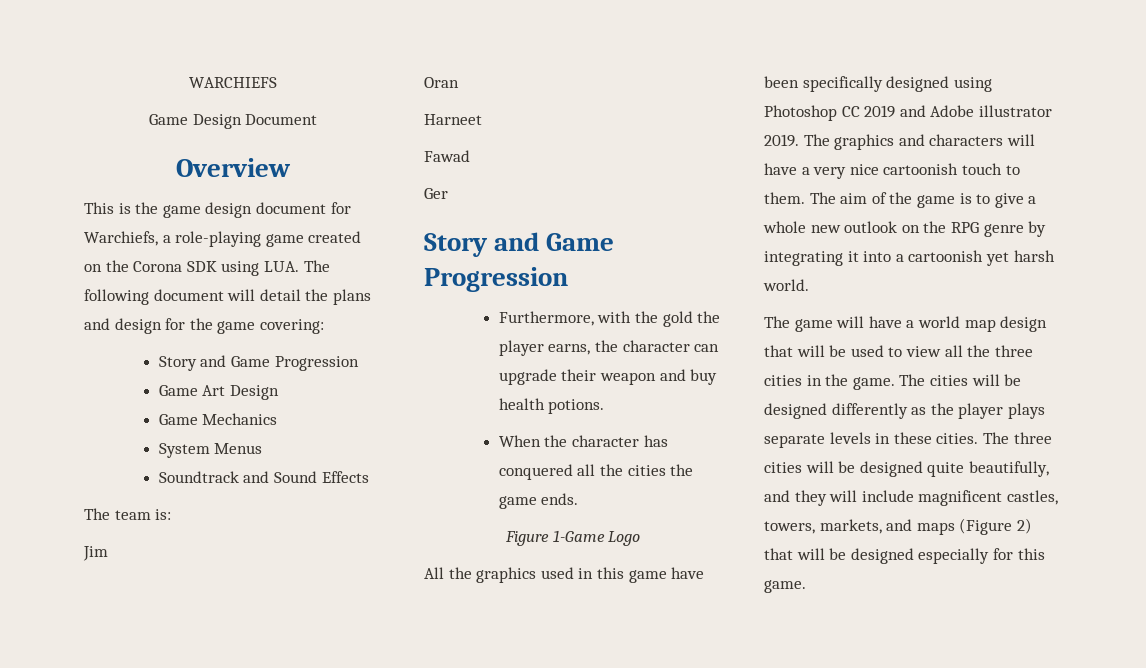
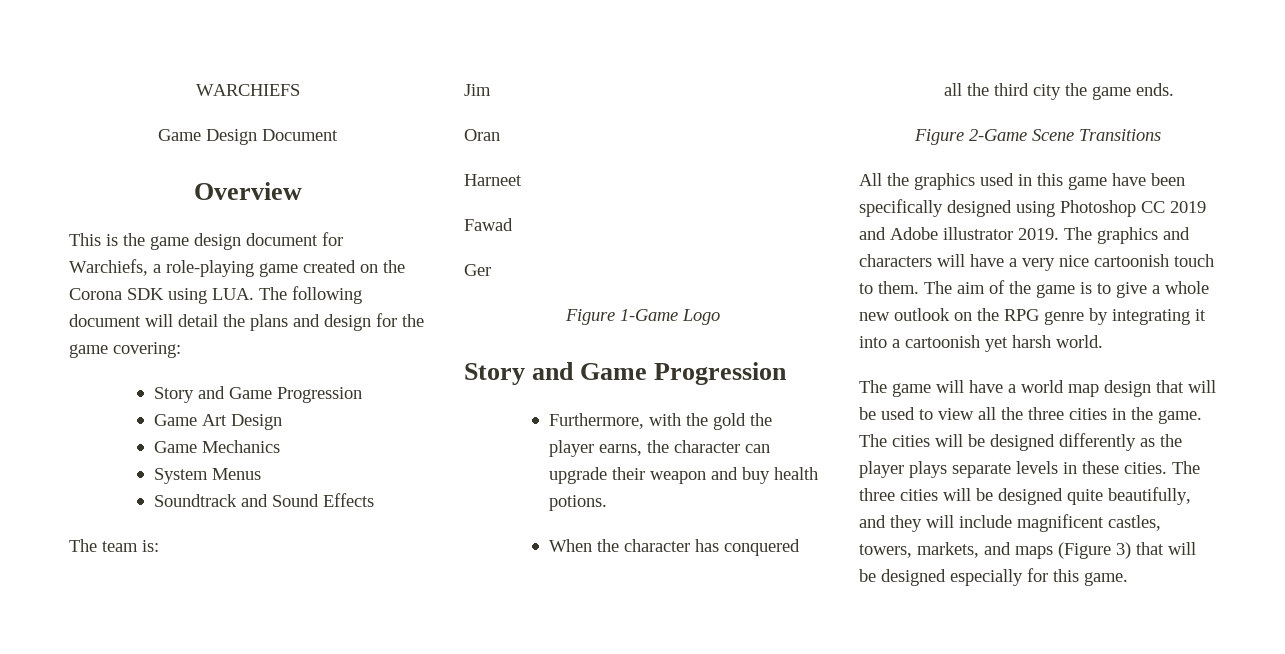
+ Figure 1-Game Logo
- When the character has conquered all the cities the game ends.
+ When the character has conquered all the third city the game ends.
- Figure 1-Game Logo
+ Figure 2-Game Scene Transitions
- The three cities will be designed quite beautifully, and they will include magnificent castles, towers, markets, and maps (Figure 2) that will be designed especially for this game.
+ The three cities will be designed quite beautifully, and they will include magnificent castles, towers, markets, and maps (Figure 3) that will be designed especially for this game.

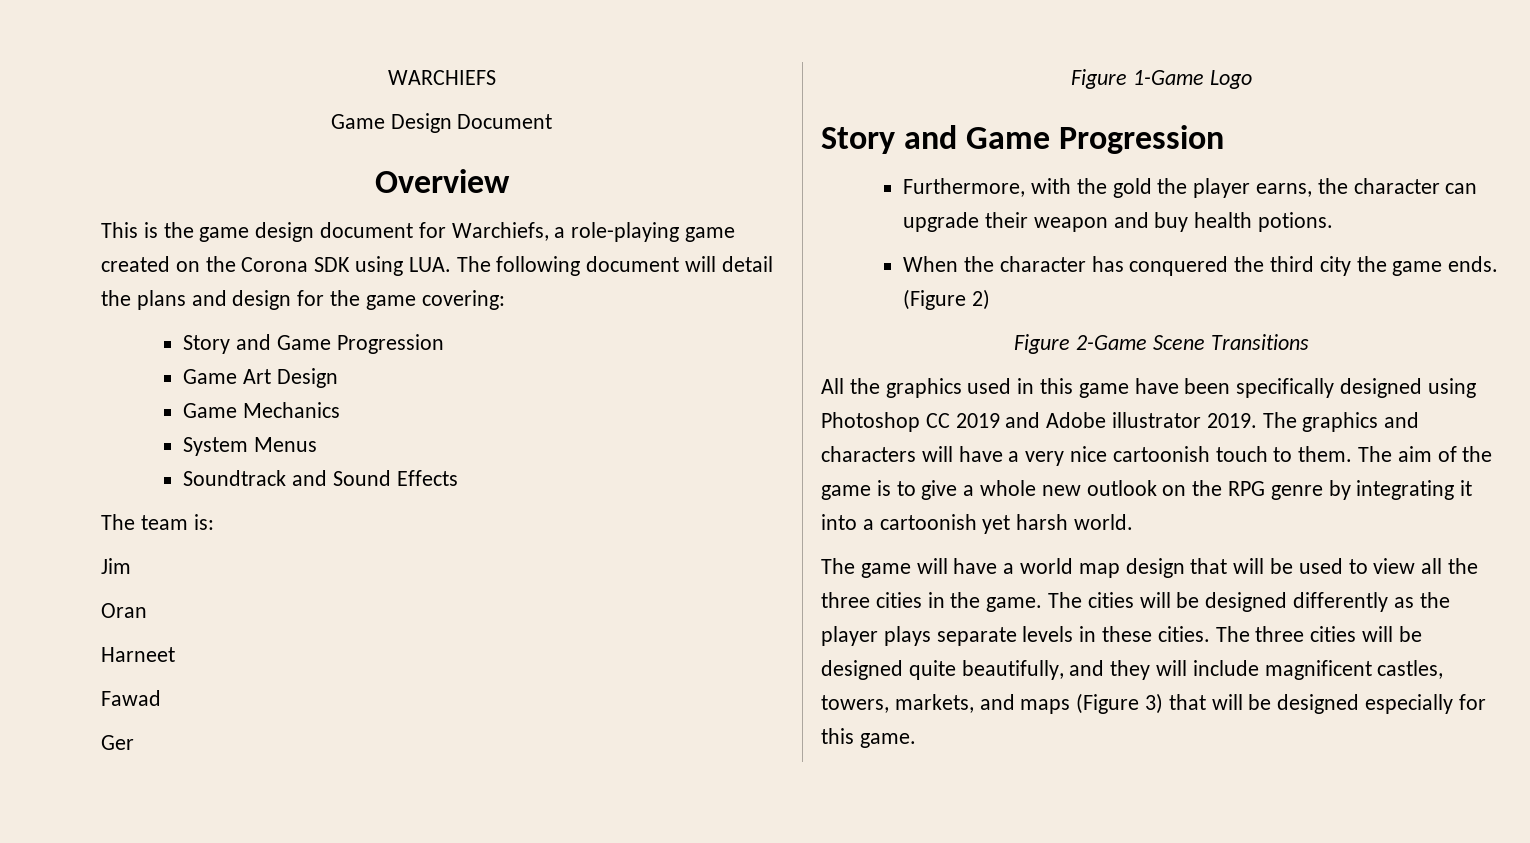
- When the character has conquered all the third city the game ends.
+ When the character has conquered the third city the game ends. (Figure 2)

